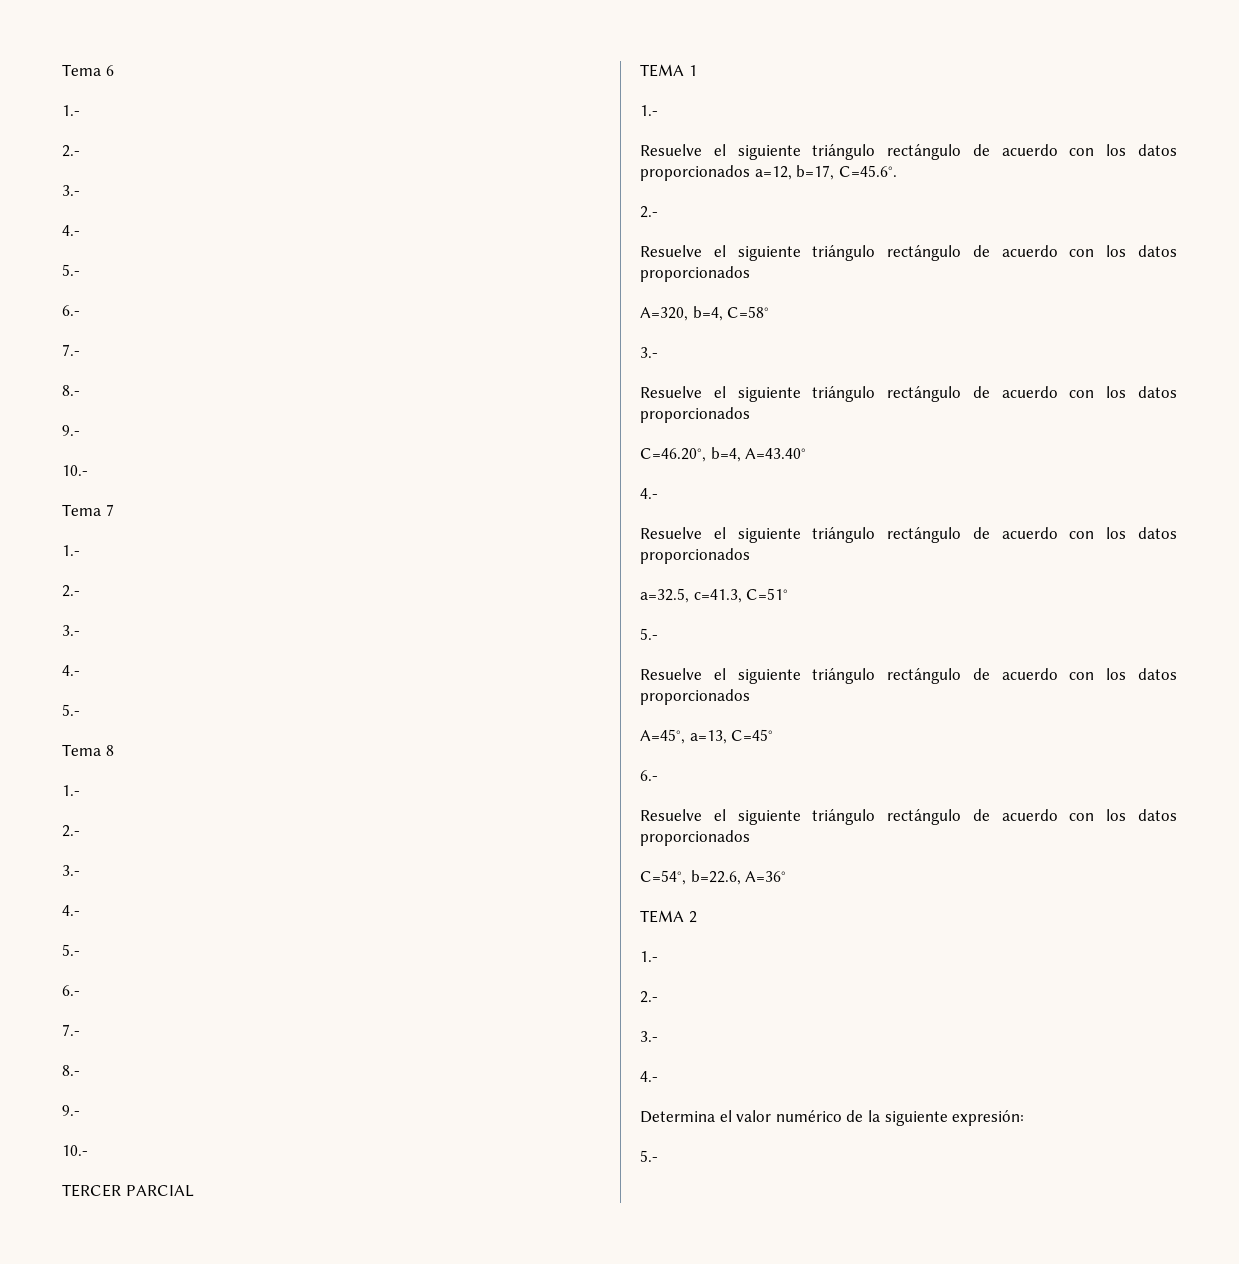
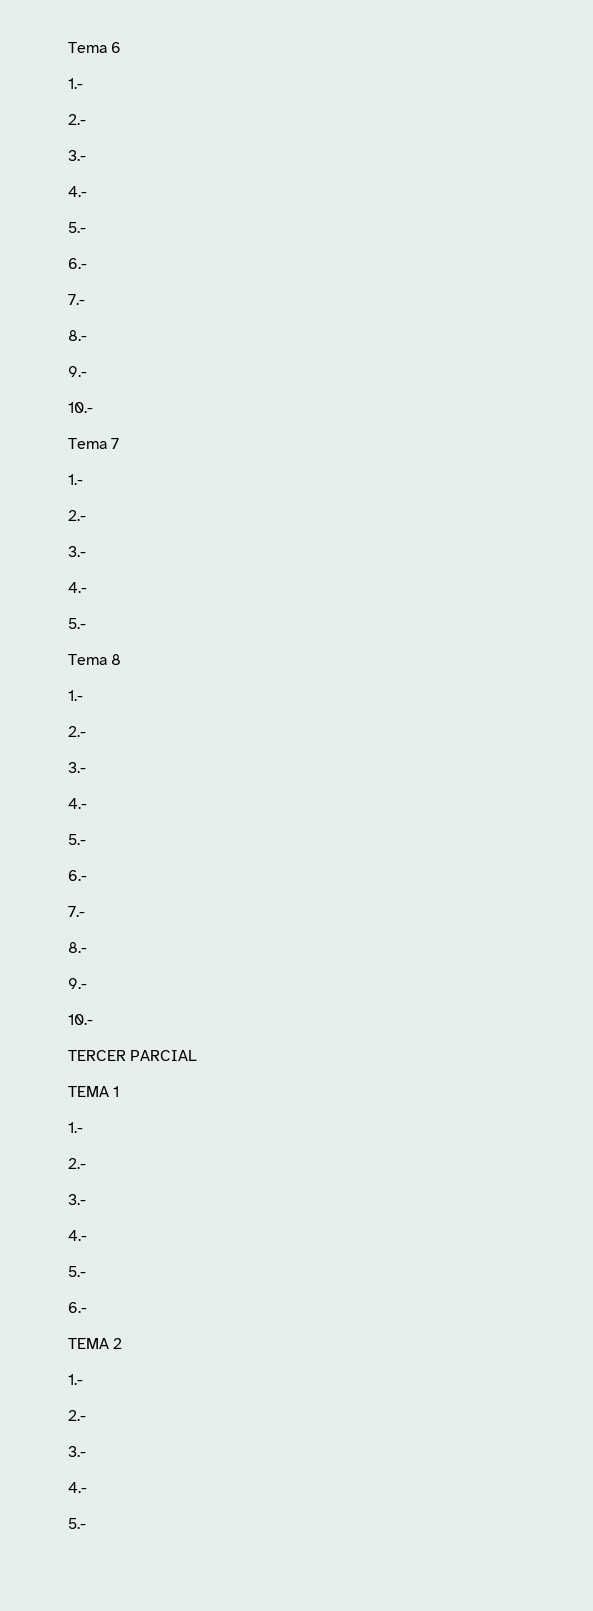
  TEMA 1
  1.-
- Resuelve el siguiente triángulo rectángulo de acuerdo con los datos proporcionados a=12, b=17, C=45.6°.
  2.-
- Resuelve el siguiente triángulo rectángulo de acuerdo con los datos proporcionados
- A=320, b=4, C=58°
  3.-
- Resuelve el siguiente triángulo rectángulo de acuerdo con los datos proporcionados
- C=46.20°, b=4, A=43.40°
  4.-
- Resuelve el siguiente triángulo rectángulo de acuerdo con los datos proporcionados
- a=32.5, c=41.3, C=51°
  5.-
- Resuelve el siguiente triángulo rectángulo de acuerdo con los datos proporcionados
- A=45°, a=13, C=45°
  6.-
- Resuelve el siguiente triángulo rectángulo de acuerdo con los datos proporcionados
- C=54°, b=22.6, A=36°
- Determina el valor numérico de la siguiente expresión:

